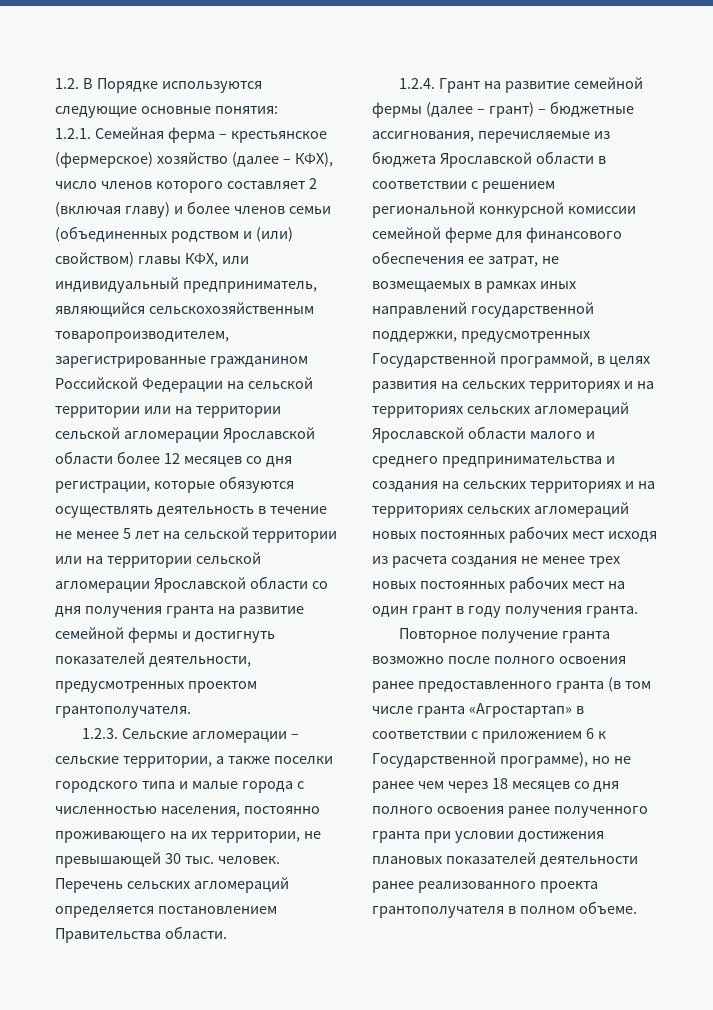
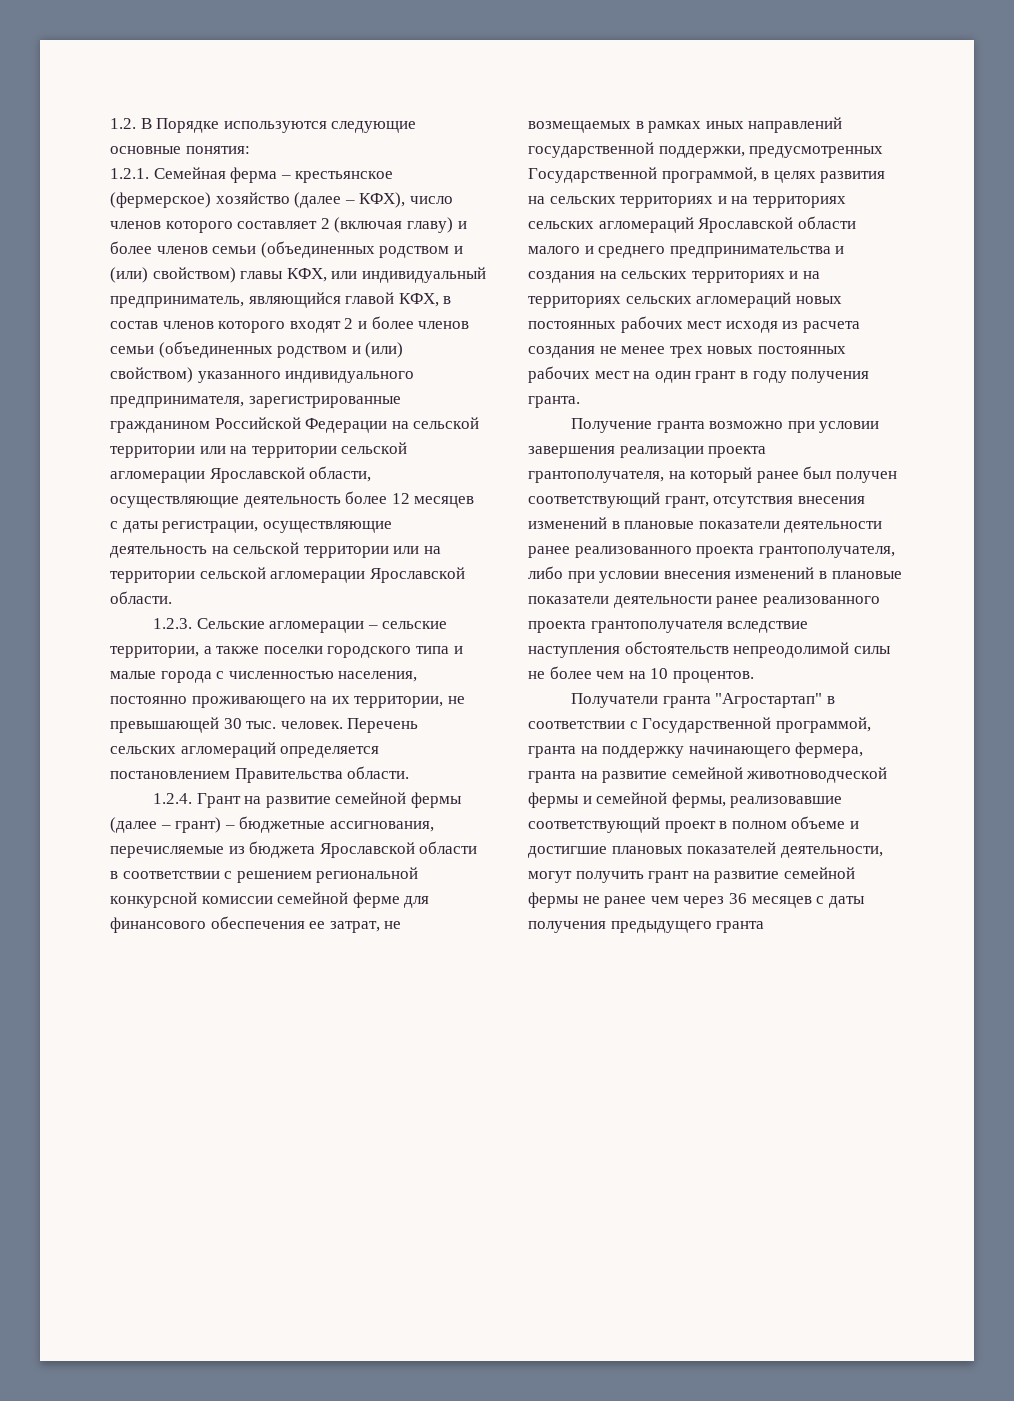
- 1.2.1. Семейная ферма – крестьянское (фермерское) хозяйство (далее – КФХ), число членов которого составляет 2 (включая главу) и более членов семьи (объединенных родством и (или) свойством) главы КФХ, или индивидуальный предприниматель, являющийся сельскохозяйственным товаропроизводителем, зарегистрированные гражданином Российской Федерации на сельской территории или на территории сельской агломерации Ярославской области более 12 месяцев со дня регистрации, которые обязуются осуществлять деятельность в течение не менее 5 лет на сельской территории или на территории сельской агломерации Ярославской области со дня получения гранта на развитие семейной фермы и достигнуть показателей деятельности, предусмотренных проектом грантополучателя.
+ 1.2.1. Семейная ферма – крестьянское (фермерское) хозяйство (далее – КФХ), число членов которого составляет 2 (включая главу) и более членов семьи (объединенных родством и (или) свойством) главы КФХ, или индивидуальный предприниматель, являющийся главой КФХ, в состав членов которого входят 2 и более членов семьи (объединенных родством и (или) свойством) указанного индивидуального предпринимателя, зарегистрированные гражданином Российской Федерации на сельской территории или на территории сельской агломерации Ярославской области, осуществляющие деятельность более 12 месяцев с даты регистрации, осуществляющие деятельность на сельской территории или на территории сельской агломерации Ярославской области.
- Повторное получение гранта возможно после полного освоения ранее предоставленного гранта (в том числе гранта «Агростартап» в соответствии с приложением 6 к Государственной программе), но не ранее чем через 18 месяцев со дня полного освоения ранее полученного гранта при условии достижения плановых показателей деятельности ранее реализованного проекта грантополучателя в полном объеме.
+ Получение гранта возможно при условии завершения реализации проекта грантополучателя, на который ранее был получен соответствующий грант, отсутствия внесения изменений в плановые показатели деятельности ранее реализованного проекта грантополучателя, либо при условии внесения изменений в плановые показатели деятельности ранее реализованного проекта грантополучателя вследствие наступления обстоятельств непреодолимой силы не более чем на 10 процентов.
+ Получатели гранта "Агростартап" в соответствии с Государственной программой, гранта на поддержку начинающего фермера, гранта на развитие семейной животноводческой фермы и семейной фермы, реализовавшие соответствующий проект в полном объеме и достигшие плановых показателей деятельности, могут получить грант на развитие семейной фермы не ранее чем через 36 месяцев с даты получения предыдущего гранта

